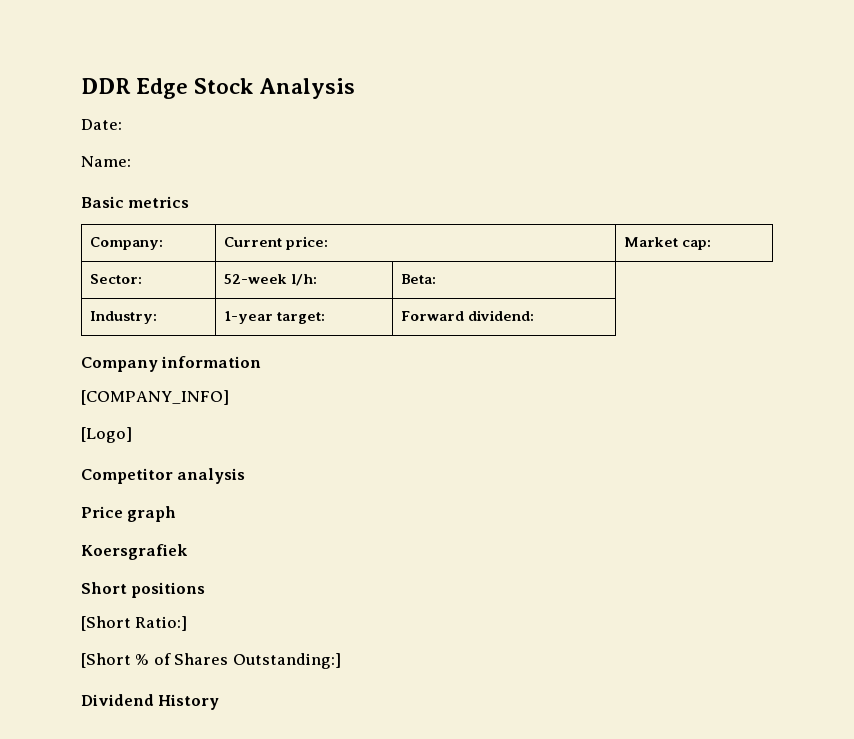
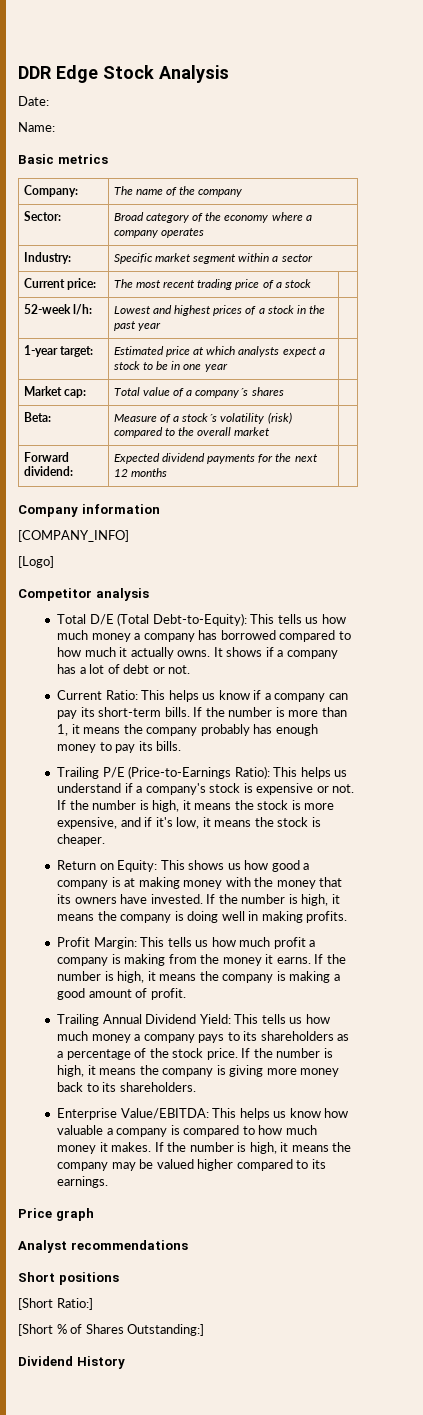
- Company: | Current price: | Market cap:
- Sector: | 52-week l/h: | Beta:
- Industry: | 1-year target: | Forward dividend:
+ Company: | The name of the company
+ Sector: | Broad category of the economy where a company operates
+ Industry: | Specific market segment within a sector
+ Current price: | The most recent trading price of a stock |
+ 52-week l/h: | Lowest and highest prices of a stock in the past year |
+ 1-year target: | Estimated price at which analysts expect a stock to be in one year |
+ Market cap: | Total value of a company´s shares |
+ Beta: | Measure of a stock´s volatility (risk) compared to the overall market |
+ Forward dividend: | Expected dividend payments for the next 12 months |
+ Total D/E (Total Debt-to-Equity): This tells us how much money a company has borrowed compared to how much it actually owns. It shows if a company has a lot of debt or not.
+ Current Ratio: This helps us know if a company can pay its short-term bills. If the number is more than 1, it means the company probably has enough money to pay its bills.
+ Trailing P/E (Price-to-Earnings Ratio): This helps us understand if a company's stock is expensive or not. If the number is high, it means the stock is more expensive, and if it's low, it means the stock is cheaper.
+ Return on Equity: This shows us how good a company is at making money with the money that its owners have invested. If the number is high, it means the company is doing well in making profits.
+ Profit Margin: This tells us how much profit a company is making from the money it earns. If the number is high, it means the company is making a good amount of profit.
+ Trailing Annual Dividend Yield: This tells us how much money a company pays to its shareholders as a percentage of the stock price. If the number is high, it means the company is giving more money back to its shareholders.
+ Enterprise Value/EBITDA: This helps us know how valuable a company is compared to how much money it makes. If the number is high, it means the company may be valued higher compared to its earnings.
- Koersgrafiek
+ Analyst recommendations

